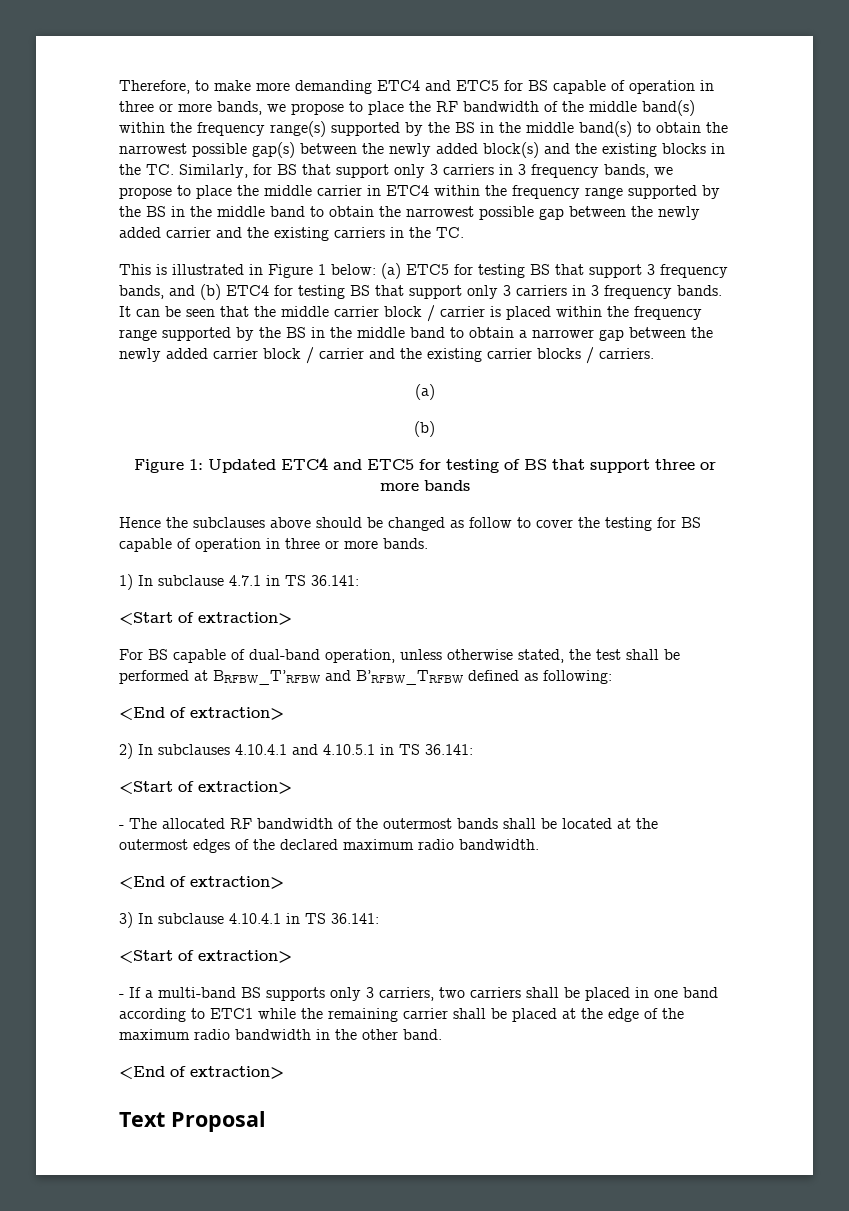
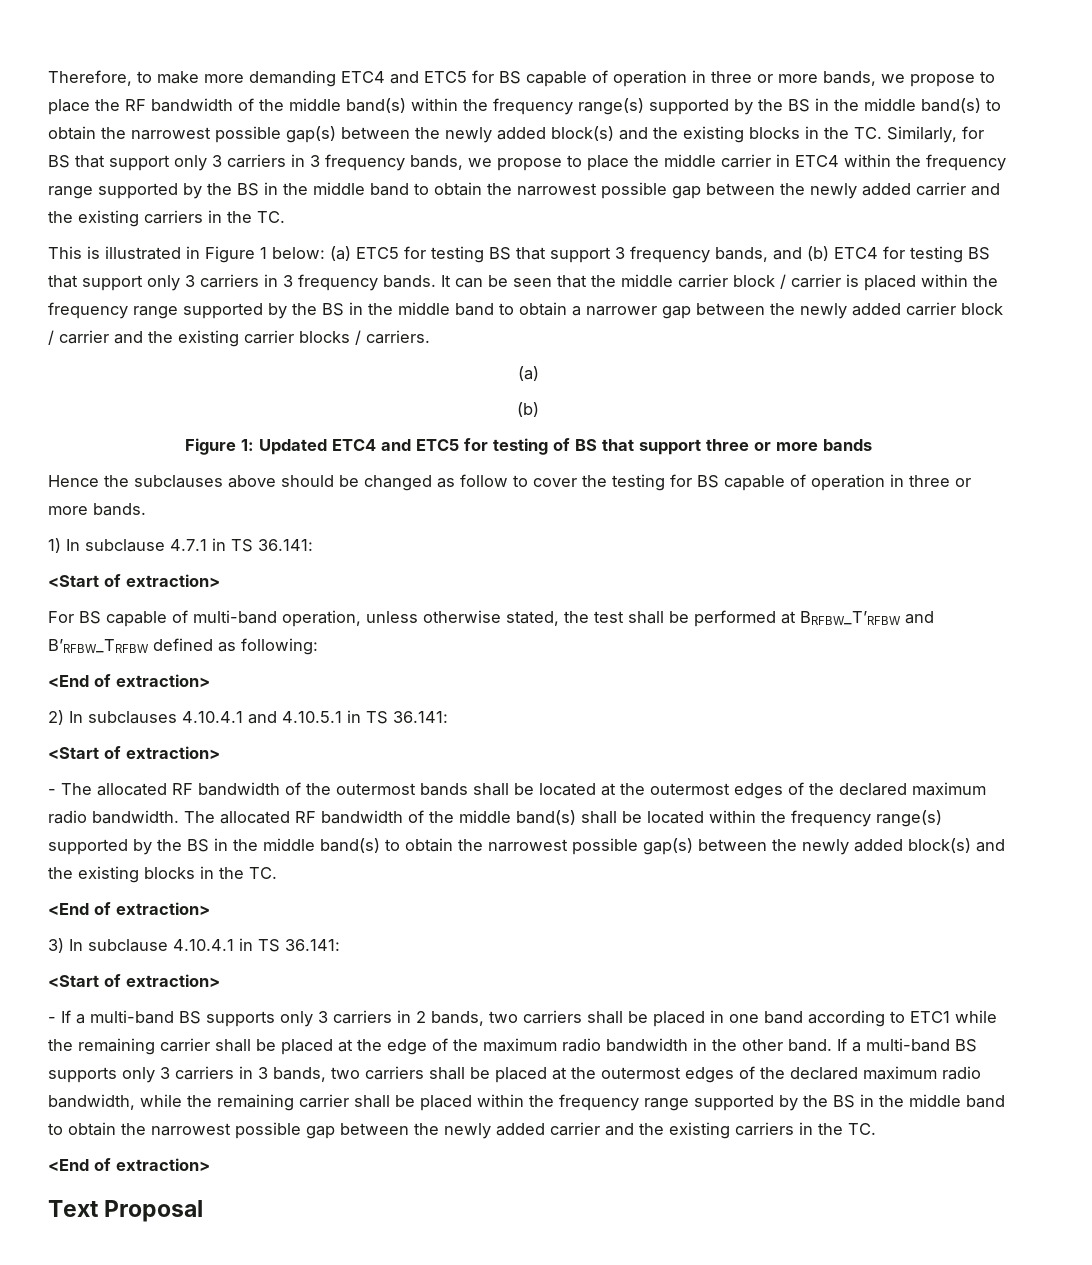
- For BS capable of dual-band operation, unless otherwise stated, the test shall be performed at BRFBW_T’RFBW and B’RFBW_TRFBW defined as following:
+ For BS capable of multi-band operation, unless otherwise stated, the test shall be performed at BRFBW_T’RFBW and B’RFBW_TRFBW defined as following:
+ The allocated RF bandwidth of the middle band(s) shall be located within the frequency range(s) supported by the BS in the middle band(s) to obtain the narrowest possible gap(s) between the newly added block(s) and the existing blocks in the TC.
- - If a multi-band BS supports only 3 carriers, two carriers shall be placed in one band according to ETC1 while the remaining carrier shall be placed at the edge of the maximum radio bandwidth in the other band.
+ - If a multi-band BS supports only 3 carriers in 2 bands, two carriers shall be placed in one band according to ETC1 while the remaining carrier shall be placed at the edge of the maximum radio bandwidth in the other band. If a multi-band BS supports only 3 carriers in 3 bands, two carriers shall be placed at the outermost edges of the declared maximum radio bandwidth, while the remaining carrier shall be placed within the frequency range supported by the BS in the middle band to obtain the narrowest possible gap between the newly added carrier and the existing carriers in the TC.

